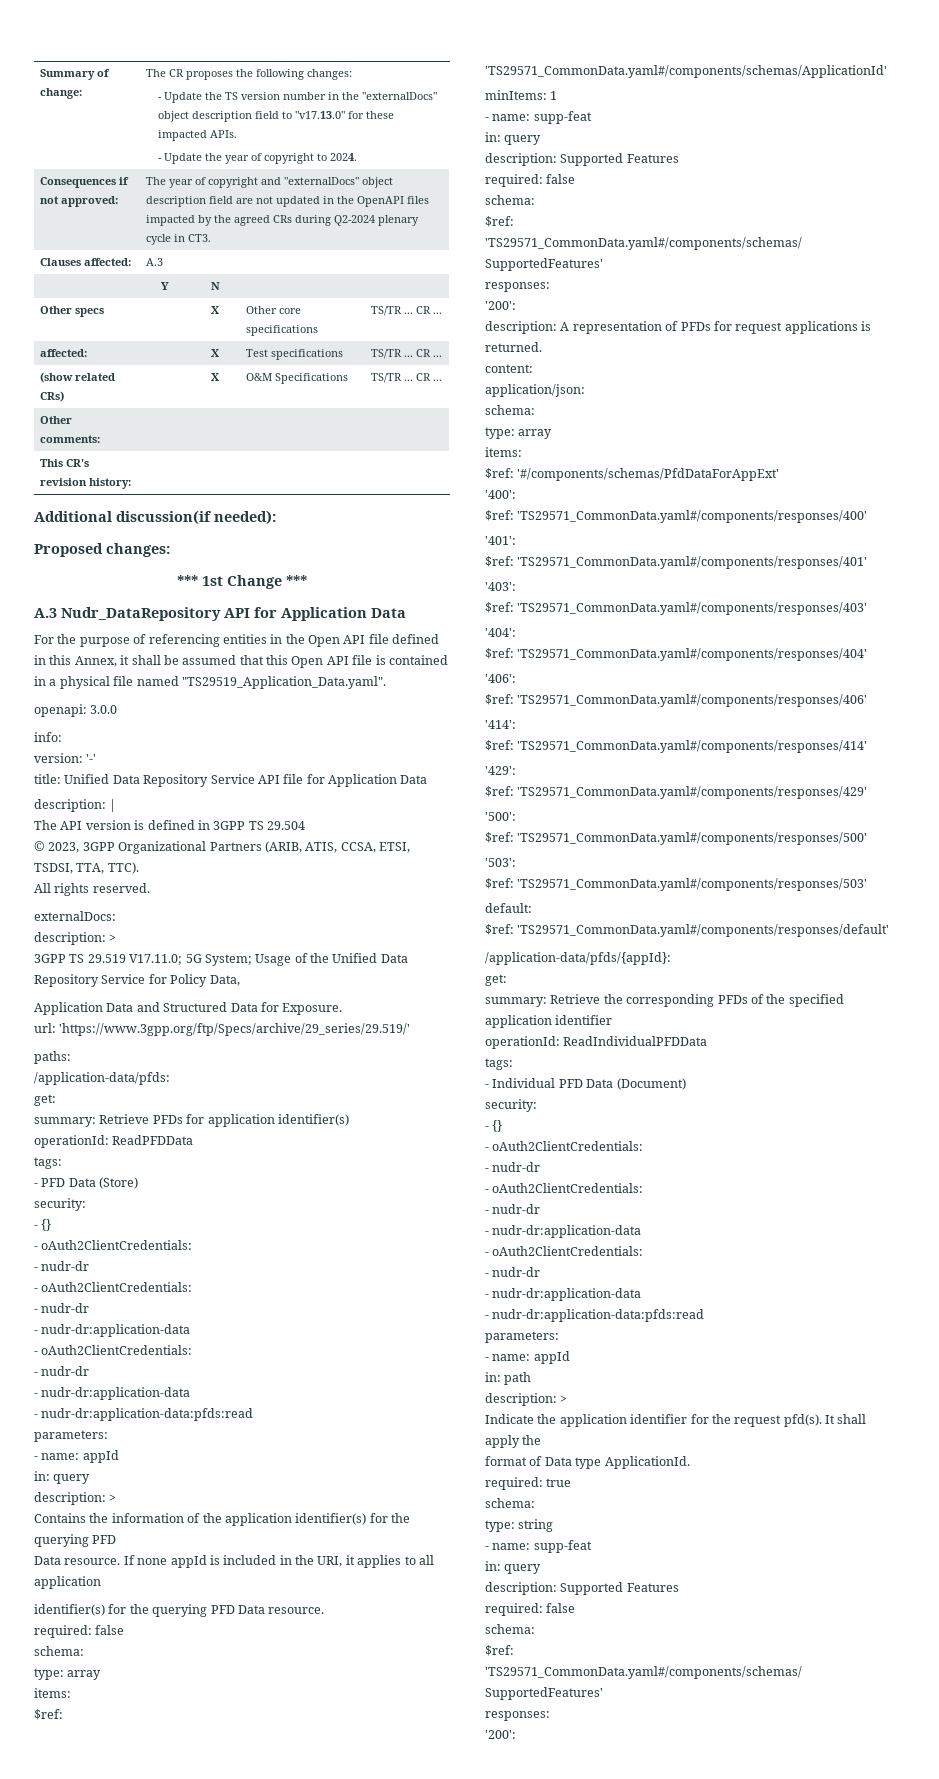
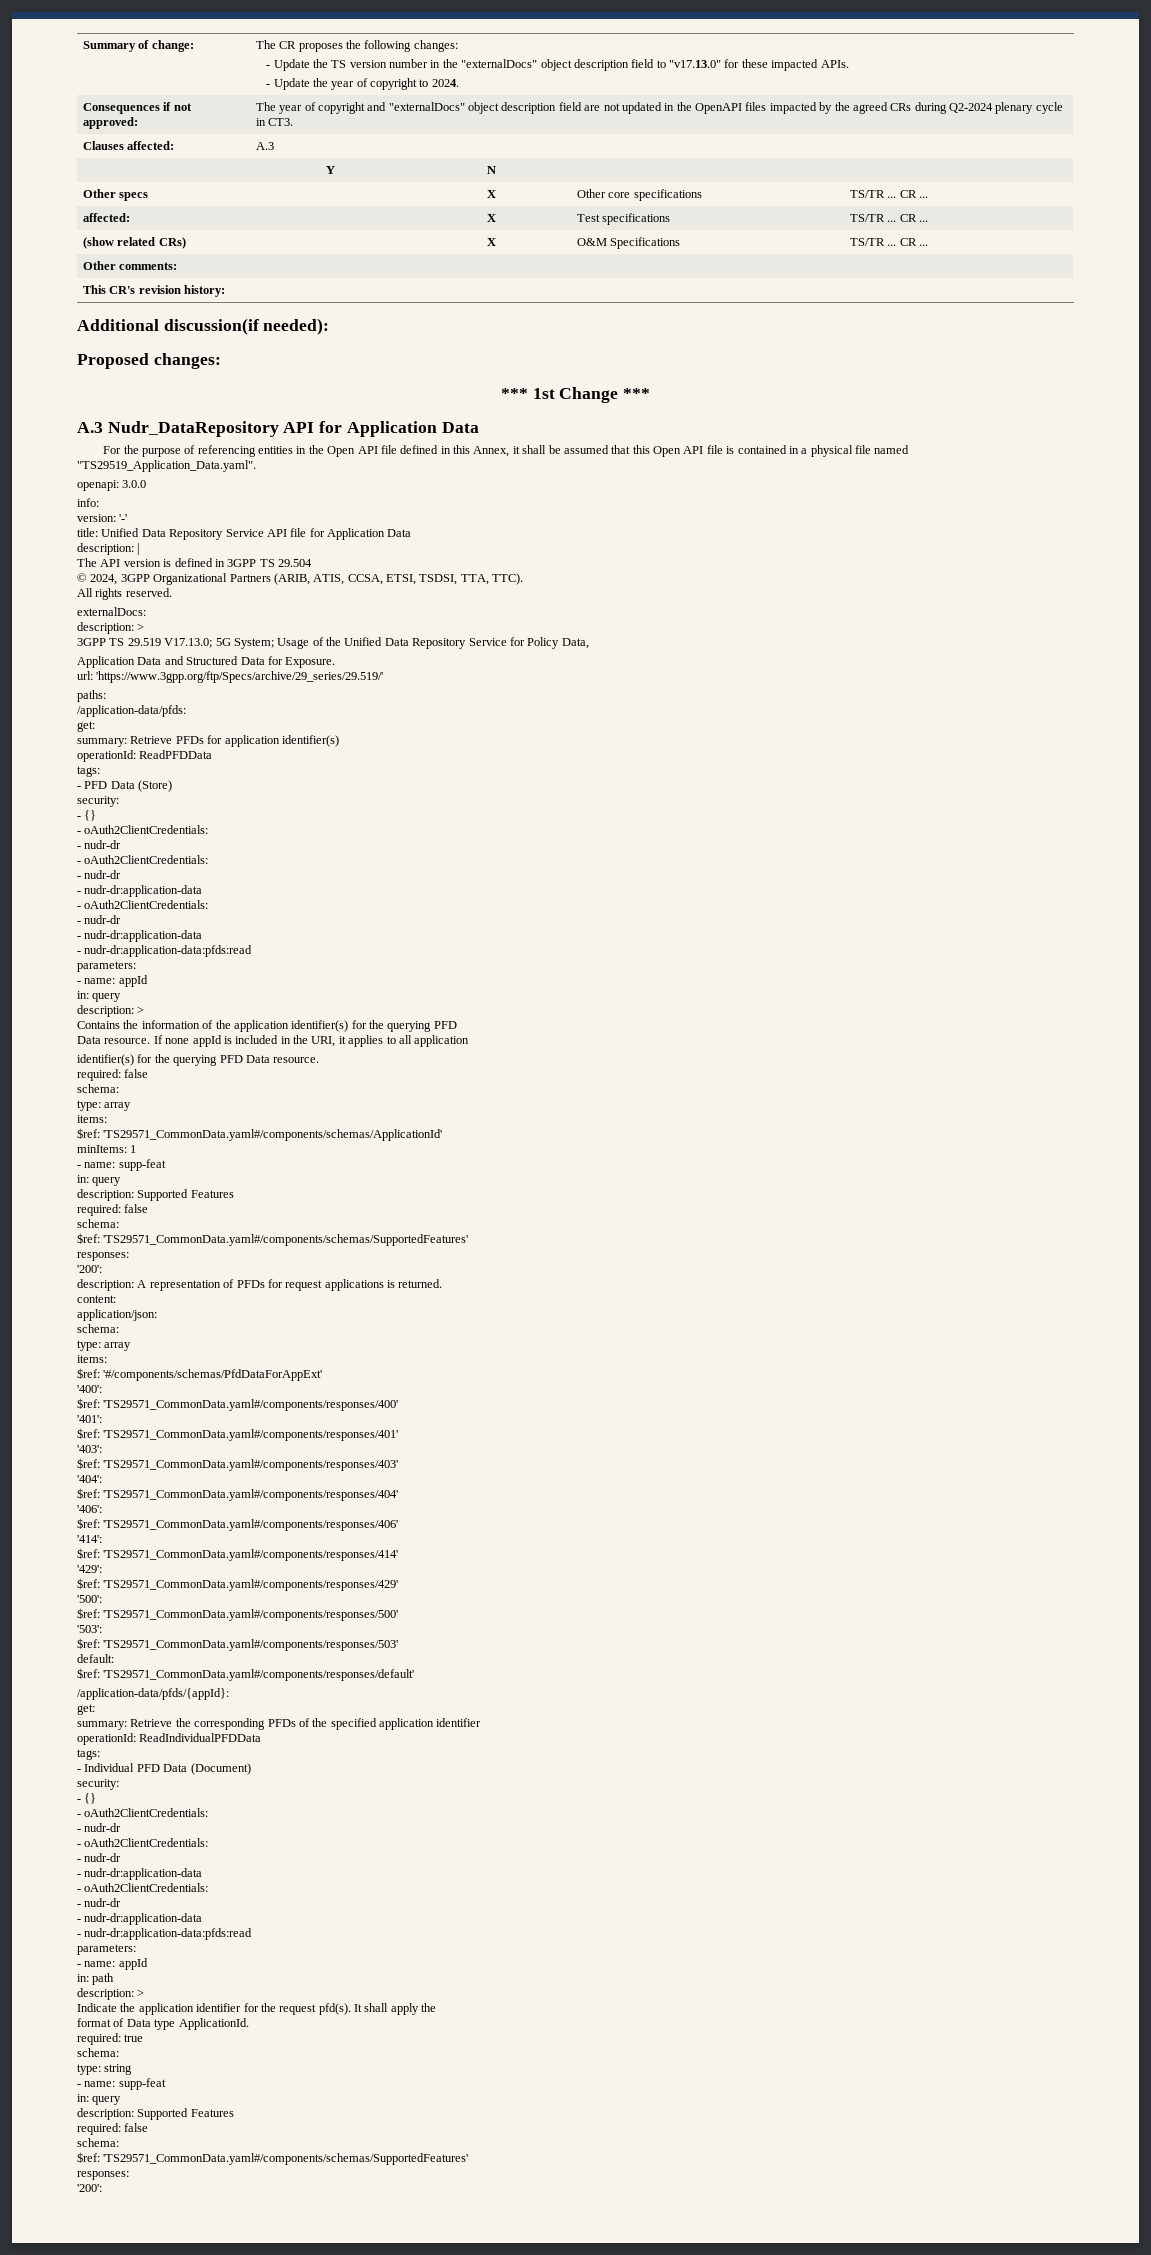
- © 2023, 3GPP Organizational Partners (ARIB, ATIS, CCSA, ETSI, TSDSI, TTA, TTC).
+ © 2024, 3GPP Organizational Partners (ARIB, ATIS, CCSA, ETSI, TSDSI, TTA, TTC).
- 3GPP TS 29.519 V17.11.0; 5G System; Usage of the Unified Data Repository Service for Policy Data,
+ 3GPP TS 29.519 V17.13.0; 5G System; Usage of the Unified Data Repository Service for Policy Data,

